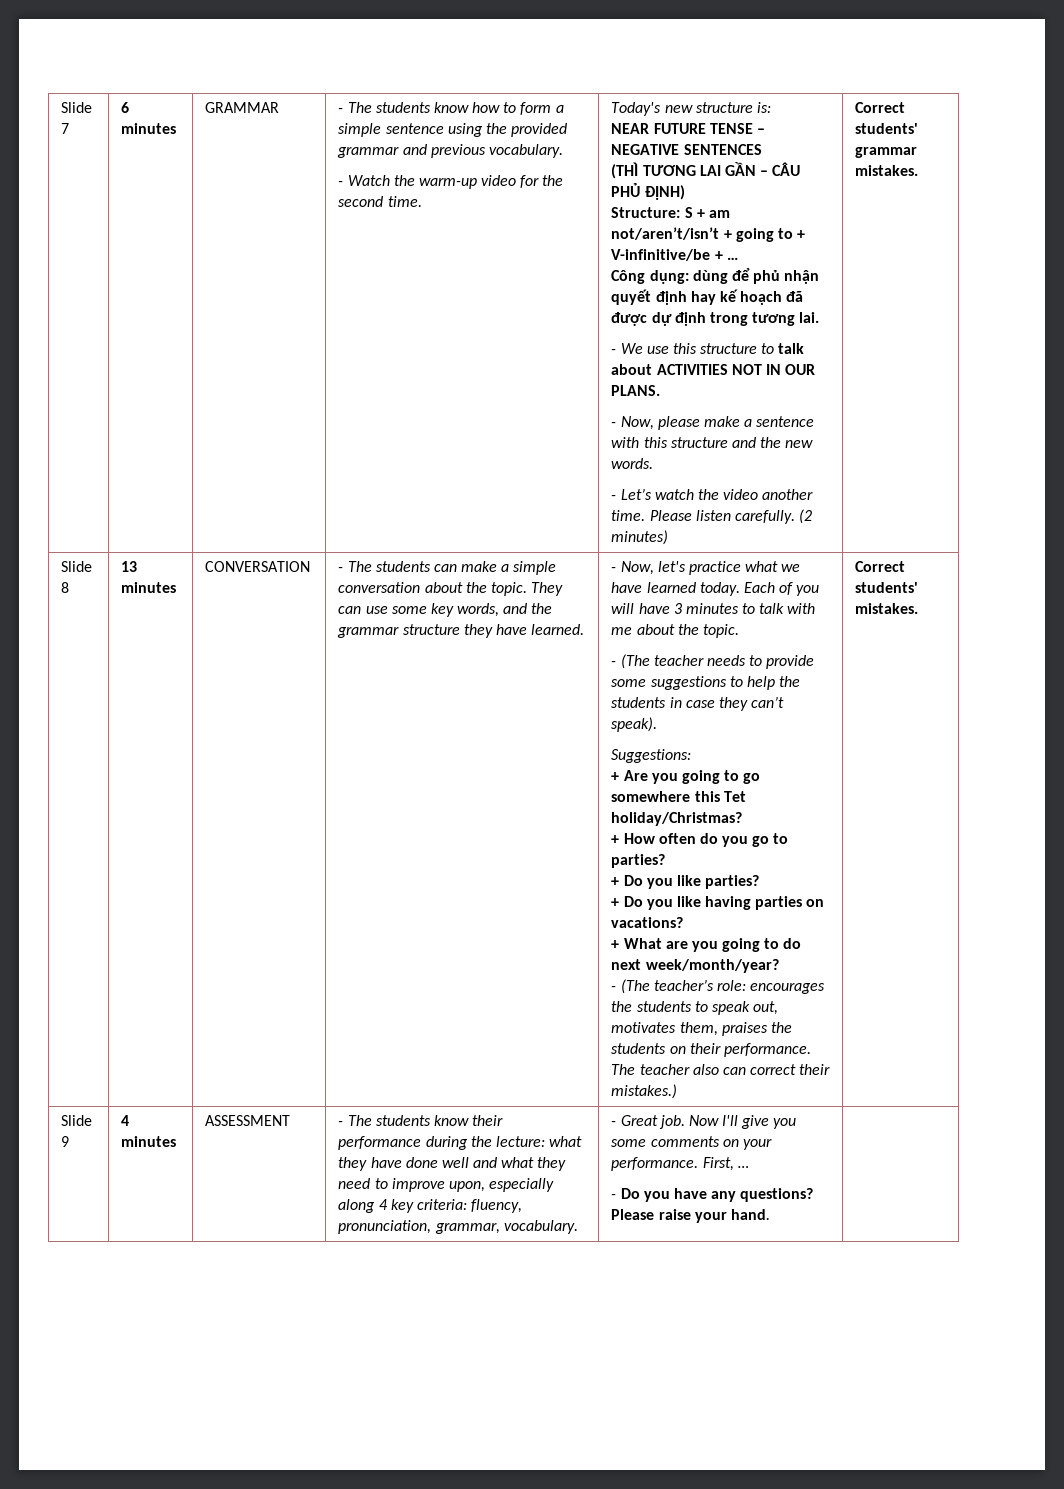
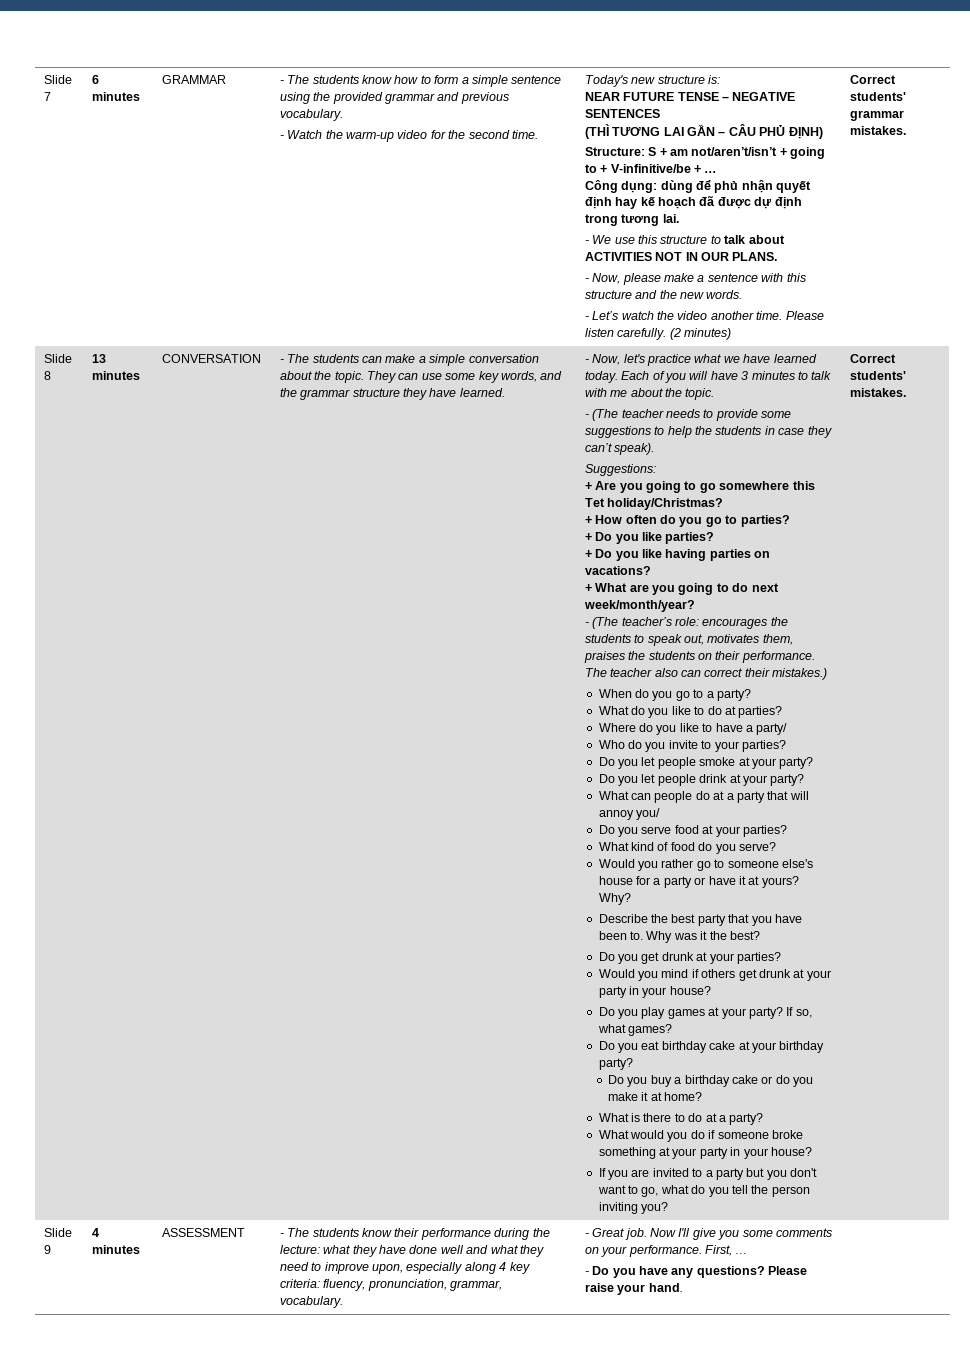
+ When do you go to a party?
+ What do you like to do at parties?
+ Where do you like to have a party/
+ Who do you invite to your parties?
+ Do you let people smoke at your party?
+ Do you let people drink at your party?
+ What can people do at a party that will annoy you/
+ Do you serve food at your parties?
+ What kind of food do you serve?
+ Would you rather go to someone else's house for a party or have it at yours? Why?
+ Describe the best party that you have been to. Why was it the best?
+ Do you get drunk at your parties?
+ Would you mind if others get drunk at your party in your house?
+ Do you play games at your party? If so, what games?
+ Do you eat birthday cake at your birthday party?
+ Do you buy a birthday cake or do you make it at home?
+ What is there to do at a party?
+ What would you do if someone broke something at your party in your house?
+ If you are invited to a party but you don't want to go, what do you tell the person inviting you?

